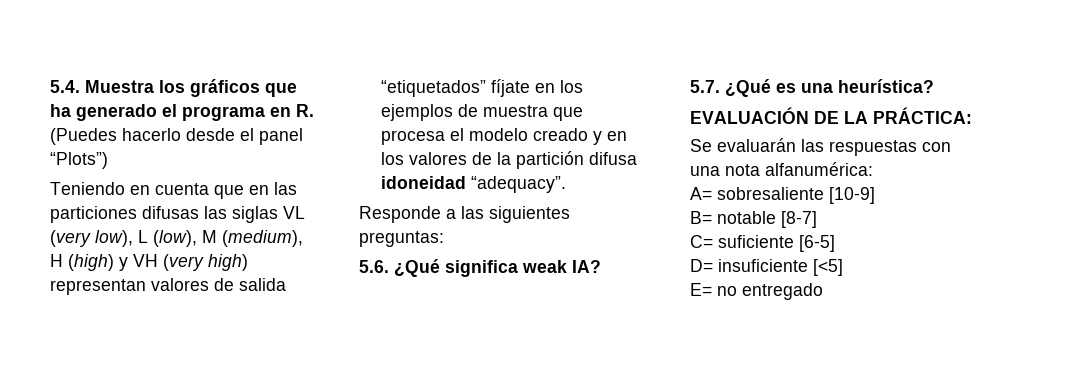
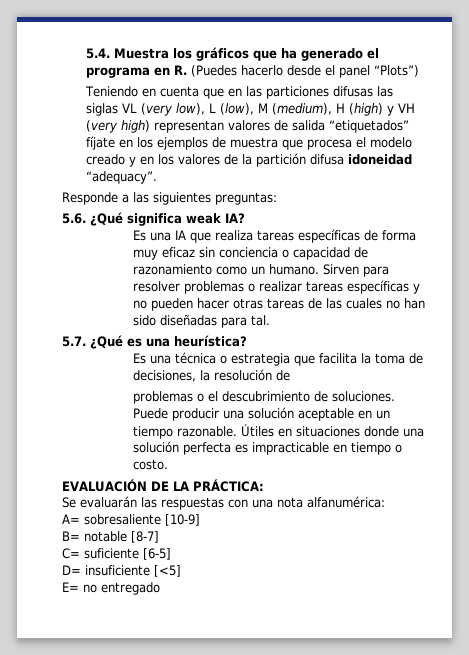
+ Es una IA que realiza tareas específicas de forma muy eficaz sin conciencia o capacidad de razonamiento como un humano. Sirven para resolver problemas o realizar tareas específicas y no pueden hacer otras tareas de las cuales no han sido diseñadas para tal.
+ Es una técnica o estrategia que facilita la toma de decisiones, la resolución de
+ problemas o el descubrimiento de soluciones. Puede producir una solución aceptable en un tiempo razonable. Útiles en situaciones donde una solución perfecta es impracticable en tiempo o costo.

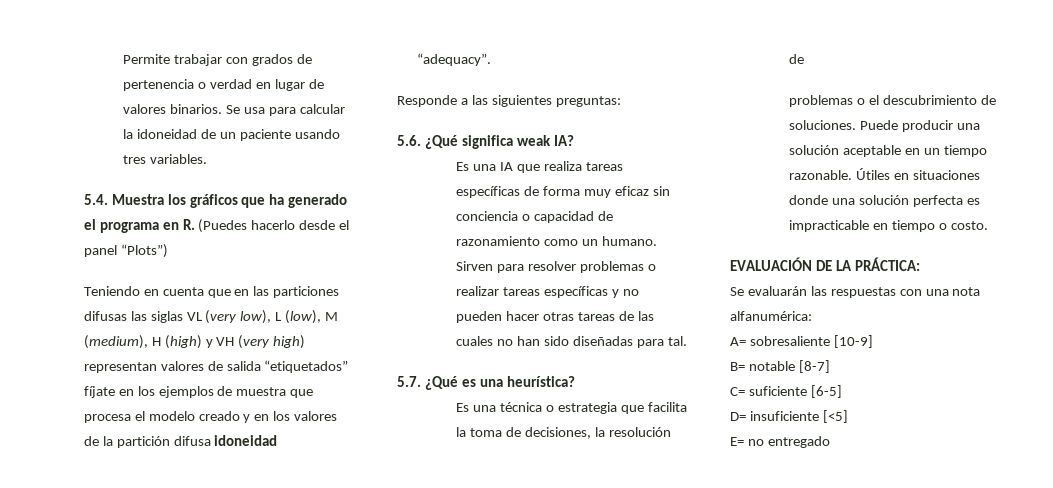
+ Permite trabajar con grados de pertenencia o verdad en lugar de valores binarios. Se usa para calcular la idoneidad de un paciente usando tres variables.

